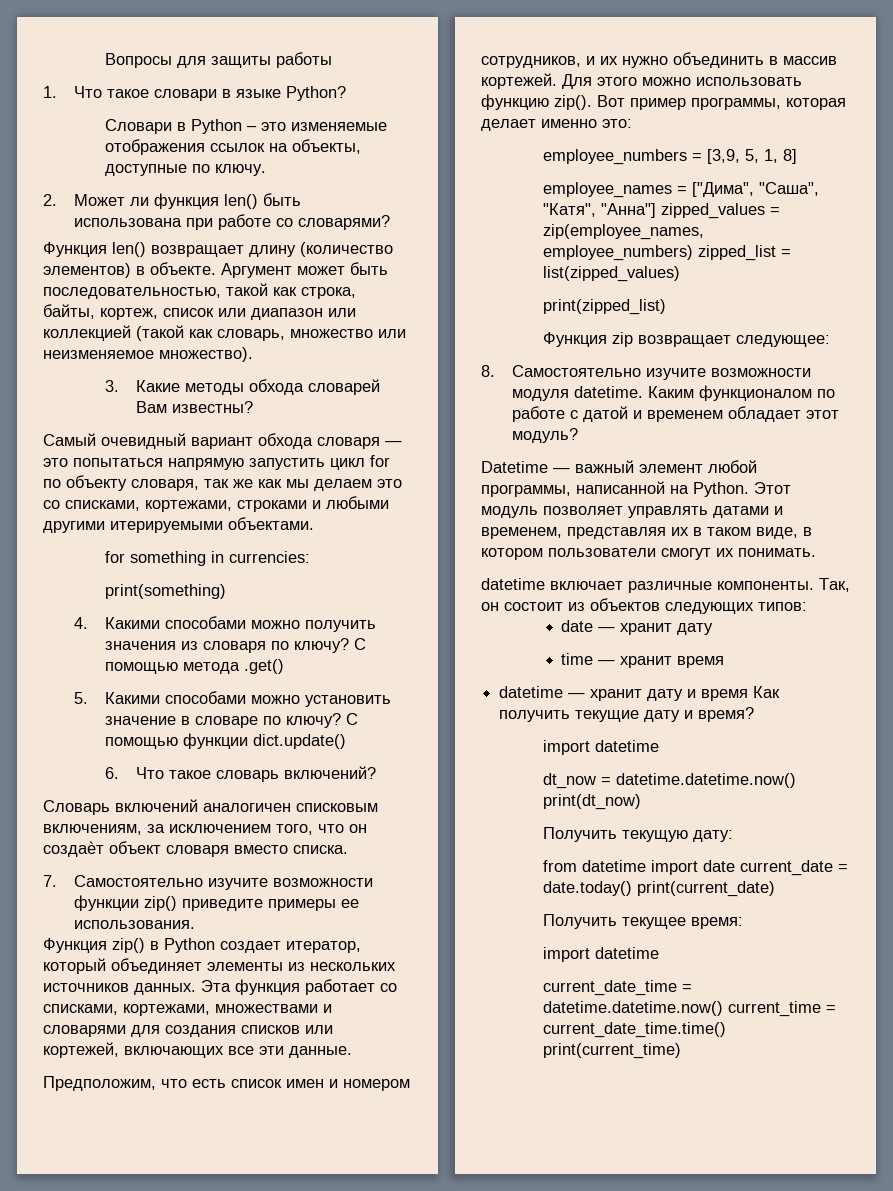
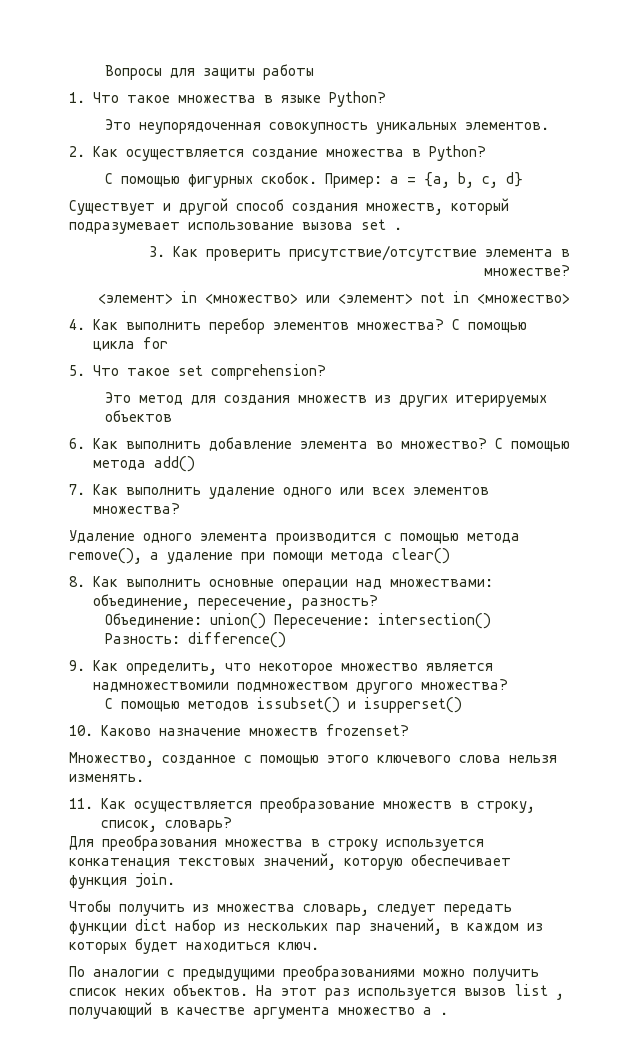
- 1. Что такое словари в языке Python?
+ 1. Что такое множества в языке Python?
- Словари в Python – это изменяемые отображения ссылок на объекты, доступные по ключу.
- 2. Может ли функция len() быть использована при работе со словарями?
- Функция len() возвращает длину (количество элементов) в объекте. Аргумент может быть последовательностью, такой как строка, байты, кортеж, список или диапазон или коллекцией (такой как словарь, множество или неизменяемое множество).
- 3. Какие методы обхода словарей Вам известны?
- Самый очевидный вариант обхода словаря — это попытаться напрямую запустить цикл for по объекту словаря, так же как мы делаем это со списками, кортежами, строками и любыми другими итерируемыми объектами.
- for something in currencies:
- print(something)
- 4. Какими способами можно получить значения из словаря по ключу? С помощью метода .get()
- 5. Какими способами можно установить значение в словаре по ключу? С помощью функции dict.update()
- 6. Что такое словарь включений?
- Словарь включений аналогичен списковым включениям, за исключением того, что он создаѐт объект словаря вместо списка.
- 7. Самостоятельно изучите возможности функции zip() приведите примеры ее использования.
- Функция zip() в Python создает итератор, который объединяет элементы из нескольких источников данных. Эта функция работает со списками, кортежами, множествами и словарями для создания списков или кортежей, включающих все эти данные.
- Предположим, что есть список имен и номером сотрудников, и их нужно объединить в массив кортежей. Для этого можно использовать функцию zip(). Вот пример программы, которая делает именно это:
- employee_numbers = [3,9, 5, 1, 8]
- employee_names = ["Дима", "Саша", "Катя", "Анна"] zipped_values = zip(employee_names, employee_numbers) zipped_list = list(zipped_values)
- print(zipped_list)
- Функция zip возвращает следующее:
- 8. Самостоятельно изучите возможности модуля datetime. Каким функционалом по работе с датой и временем обладает этот модуль?
- Datetime — важный элемент любой программы, написанной на Python. Этот модуль позволяет управлять датами и временем, представляя их в таком виде, в котором пользователи смогут их понимать.
- datetime включает различные компоненты. Так, он состоит из объектов следующих типов:
- date — хранит дату
- time — хранит время
- datetime — хранит дату и время Как получить текущие дату и время?
- import datetime
- dt_now = datetime.datetime.now() print(dt_now)
- Получить текущую дату:
- from datetime import date current_date = date.today() print(current_date)
- Получить текущее время:
- import datetime
- current_date_time = datetime.datetime.now() current_time = current_date_time.time() print(current_time)
+ Это неупорядоченная совокупность уникальных элементов.
+ 2. Как осуществляется создание множества в Python?
+ С помощью фигурных скобок. Пример: a = {a, b, c, d}
+ Существует и другой способ создания множеств, который подразумевает использование вызова set .
+ 3. Как проверить присутствие/отсутствие элемента в множестве?
+ <элемент> in <множество> или <элемент> not in <множество>
+ 4. Как выполнить перебор элементов множества? С помощью цикла for
+ 5. Что такое set comprehension?
+ Это метод для создания множеств из других итерируемых объектов
+ 6. Как выполнить добавление элемента во множество? С помощью метода add()
+ 7. Как выполнить удаление одного или всех элементов множества?
+ Удаление одного элемента производится с помощью метода remove(), а удаление при помощи метода clear()
+ 8. Как выполнить основные операции над множествами: объединение, пересечение, разность?
+ Объединение: union() Пересечение: intersection() Разность: difference()
+ 9. Как определить, что некоторое множество является надмножествомили подмножеством другого множества?
+ С помощью методов issubset() и isupperset()
+ 10. Каково назначение множеств frozenset?
+ Множество, созданное с помощью этого ключевого слова нельзя изменять.
+ 11. Как осуществляется преобразование множеств в строку, список, словарь?
+ Для преобразования множества в строку используется конкатенация текстовых значений, которую обеспечивает функция join.
+ Чтобы получить из множества словарь, следует передать функции dict набор из нескольких пар значений, в каждом из которых будет находиться ключ.
+ По аналогии с предыдущими преобразованиями можно получить список неких объектов. На этот раз используется вызов list , получающий в качестве аргумента множество a .

